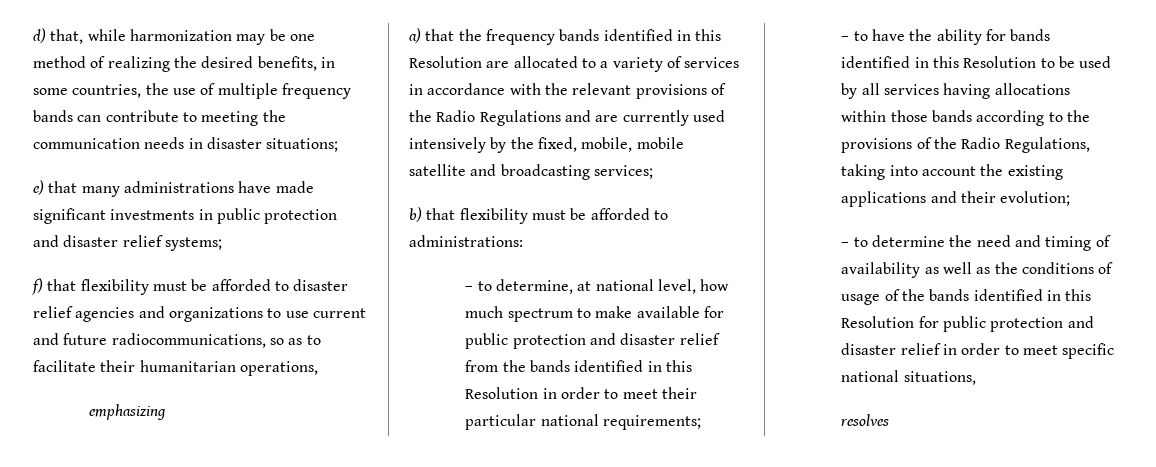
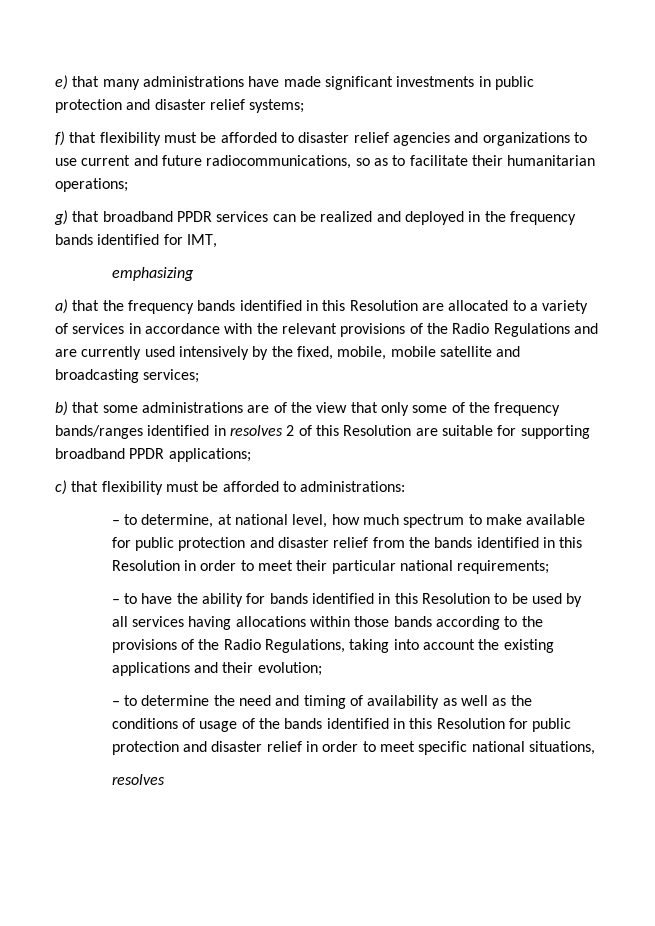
- d) that, while harmonization may be one method of realizing the desired benefits, in some countries, the use of multiple frequency bands can contribute to meeting the communication needs in disaster situations;
- f) that flexibility must be afforded to disaster relief agencies and organizations to use current and future radiocommunications, so as to facilitate their humanitarian operations,
+ f) that flexibility must be afforded to disaster relief agencies and organizations to use current and future radiocommunications, so as to facilitate their humanitarian operations;
+ g) that broadband PPDR services can be realized and deployed in the frequency bands identified for IMT,
- b) that flexibility must be afforded to administrations:
+ b) that some administrations are of the view that only some of the frequency bands/ranges identified in resolves 2 of this Resolution are suitable for supporting broadband PPDR applications;
+ c) that flexibility must be afforded to administrations:

